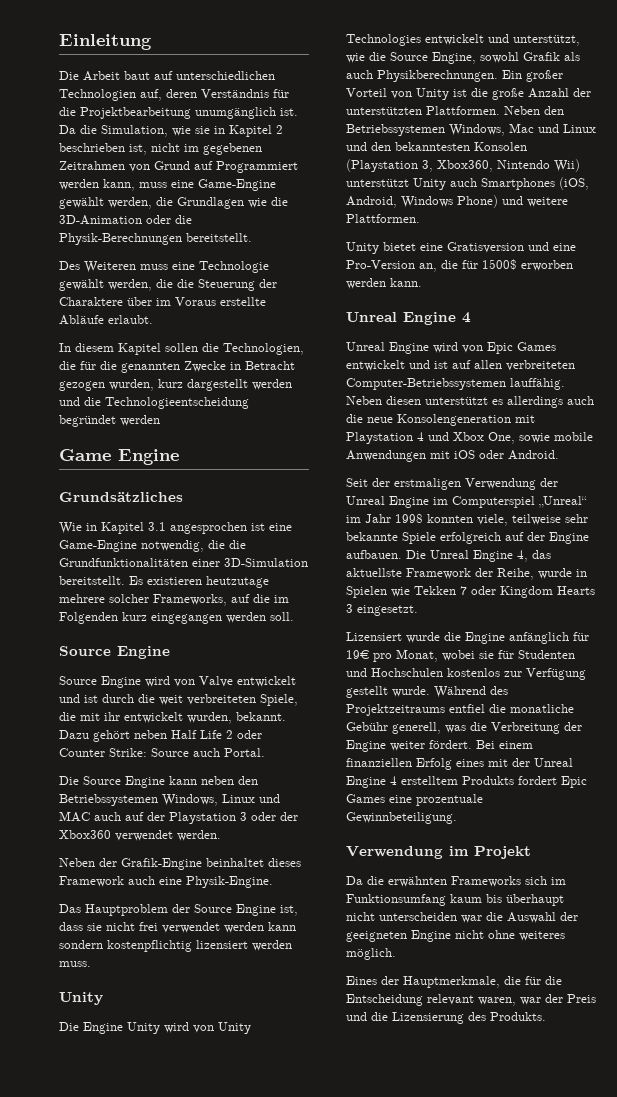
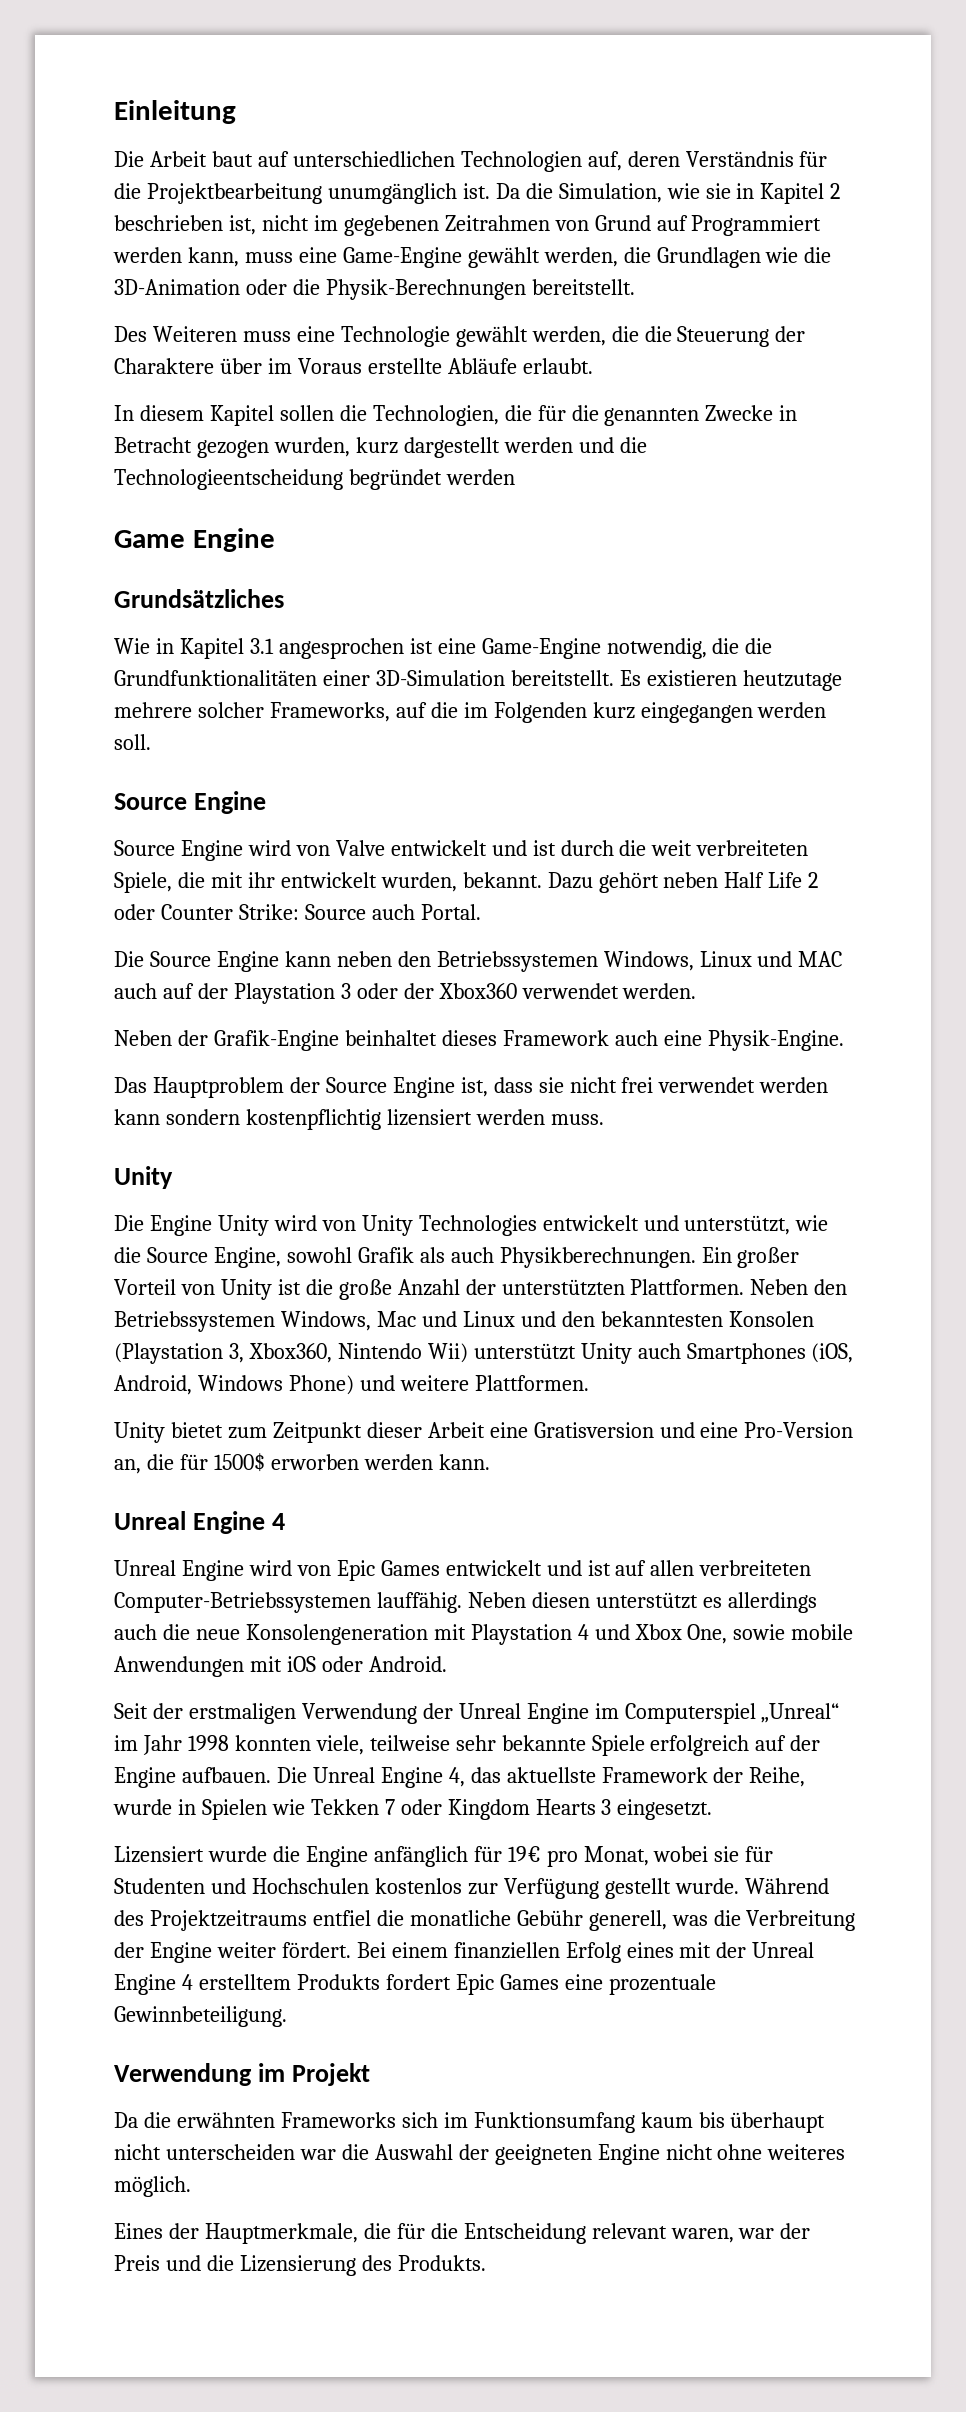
- Unity bietet eine Gratisversion und eine Pro-Version an, die für 1500$ erworben werden kann.
+ Unity bietet zum Zeitpunkt dieser Arbeit eine Gratisversion und eine Pro-Version an, die für 1500$ erworben werden kann.

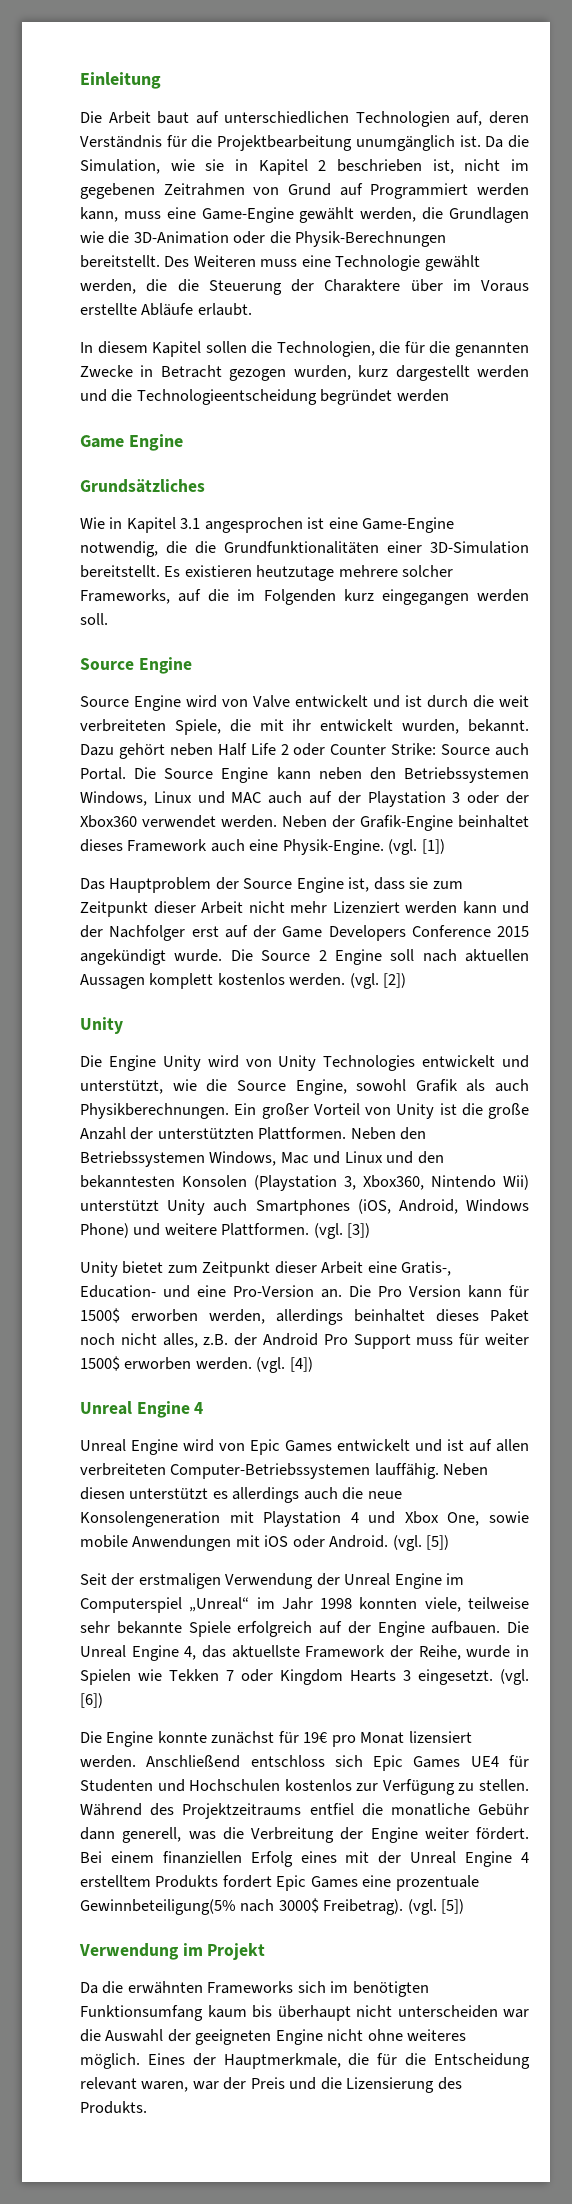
- Da die Simulation, wie sie in Kapitel 2 beschrieben ist, nicht im gegebenen Zeitrahmen von Grund auf Programmiert werden kann, muss eine Game-Engine gewählt werden, die Grundlagen wie die 3D-Animation oder die Physik-Berechnungen bereitstellt.
- Des Weiteren muss eine Technologie gewählt werden, die die Steuerung der Charaktere über im Voraus erstellte Abläufe erlaubt.
+ Da die Simulation, wie sie in Kapitel 2 beschrieben ist, nicht im gegebenen Zeitrahmen von Grund auf Programmiert werden kann, muss eine Game-Engine gewählt werden, die Grundlagen wie die 3D-Animation oder die Physik-Berechnungen bereitstellt. Des Weiteren muss eine Technologie gewählt werden, die die Steuerung der Charaktere über im Voraus erstellte Abläufe erlaubt.
- Dazu gehört neben Half Life 2 oder Counter Strike: Source auch Portal.
- Die Source Engine kann neben den Betriebssystemen Windows, Linux und MAC auch auf der Playstation 3 oder der Xbox360 verwendet werden.
- Neben der Grafik-Engine beinhaltet dieses Framework auch eine Physik-Engine.
+ Dazu gehört neben Half Life 2 oder Counter Strike: Source auch Portal. Die Source Engine kann neben den Betriebssystemen Windows, Linux und MAC auch auf der Playstation 3 oder der Xbox360 verwendet werden. Neben der Grafik-Engine beinhaltet dieses Framework auch eine Physik-Engine. (vgl. [1])
- Das Hauptproblem der Source Engine ist, dass sie nicht frei verwendet werden kann sondern kostenpflichtig lizensiert werden muss.
+ Das Hauptproblem der Source Engine ist, dass sie zum Zeitpunkt dieser Arbeit nicht mehr Lizenziert werden kann und der Nachfolger erst auf der Game Developers Conference 2015 angekündigt wurde. Die Source 2 Engine soll nach aktuellen Aussagen komplett kostenlos werden. (vgl. [2])
+ (vgl. [3])
- Unity bietet zum Zeitpunkt dieser Arbeit eine Gratisversion und eine Pro-Version an, die für 1500$ erworben werden kann.
+ Unity bietet zum Zeitpunkt dieser Arbeit eine Gratis-, Education- und eine Pro-Version an. Die Pro Version kann für 1500$ erworben werden, allerdings beinhaltet dieses Paket noch nicht alles, z.B. der Android Pro Support muss für weiter 1500$ erworben werden. (vgl. [4])
- Neben diesen unterstützt es allerdings auch die neue Konsolengeneration mit Playstation 4 und Xbox One, sowie mobile Anwendungen mit iOS oder Android.
+ Neben diesen unterstützt es allerdings auch die neue Konsolengeneration mit Playstation 4 und Xbox One, sowie mobile Anwendungen mit iOS oder Android. (vgl. [5])
- Die Unreal Engine 4, das aktuellste Framework der Reihe, wurde in Spielen wie Tekken 7 oder Kingdom Hearts 3 eingesetzt.
- Lizensiert wurde die Engine anfänglich für 19€ pro Monat, wobei sie für Studenten und Hochschulen kostenlos zur Verfügung gestellt wurde.
+ Die Unreal Engine 4, das aktuellste Framework der Reihe, wurde in Spielen wie Tekken 7 oder Kingdom Hearts 3 eingesetzt. (vgl. [6])
+ Die Engine konnte zunächst für 19€ pro Monat lizensiert werden. Anschließend entschloss sich Epic Games UE4 für Studenten und Hochschulen kostenlos zur Verfügung zu stellen.
- Während des Projektzeitraums entfiel die monatliche Gebühr generell, was die Verbreitung der Engine weiter fördert.
+ Während des Projektzeitraums entfiel die monatliche Gebühr dann generell, was die Verbreitung der Engine weiter fördert.
- Bei einem finanziellen Erfolg eines mit der Unreal Engine 4 erstelltem Produkts fordert Epic Games eine prozentuale Gewinnbeteiligung.
+ Bei einem finanziellen Erfolg eines mit der Unreal Engine 4 erstelltem Produkts fordert Epic Games eine prozentuale Gewinnbeteiligung(5% nach 3000$ Freibetrag). (vgl. [5])
- Da die erwähnten Frameworks sich im Funktionsumfang kaum bis überhaupt nicht unterscheiden war die Auswahl der geeigneten Engine nicht ohne weiteres möglich.
- Eines der Hauptmerkmale, die für die Entscheidung relevant waren, war der Preis und die Lizensierung des Produkts.
+ Da die erwähnten Frameworks sich im benötigten Funktionsumfang kaum bis überhaupt nicht unterscheiden war die Auswahl der geeigneten Engine nicht ohne weiteres möglich. Eines der Hauptmerkmale, die für die Entscheidung relevant waren, war der Preis und die Lizensierung des Produkts.

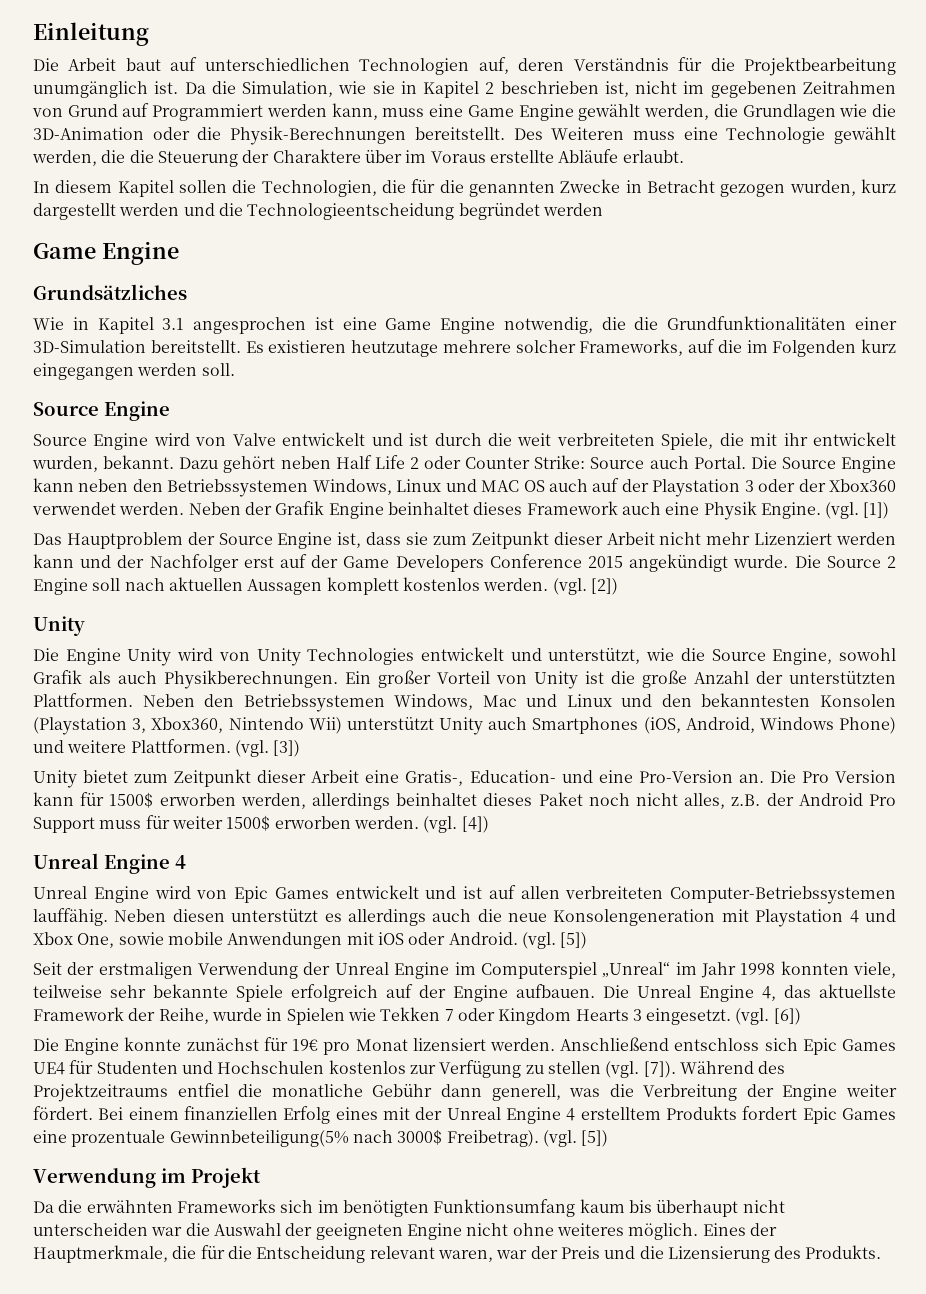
- Da die Simulation, wie sie in Kapitel 2 beschrieben ist, nicht im gegebenen Zeitrahmen von Grund auf Programmiert werden kann, muss eine Game-Engine gewählt werden, die Grundlagen wie die 3D-Animation oder die Physik-Berechnungen bereitstellt.
+ Da die Simulation, wie sie in Kapitel 2 beschrieben ist, nicht im gegebenen Zeitrahmen von Grund auf Programmiert werden kann, muss eine Game Engine gewählt werden, die Grundlagen wie die 3D-Animation oder die Physik-Berechnungen bereitstellt.
- Wie in Kapitel 3.1 angesprochen ist eine Game-Engine notwendig, die die Grundfunktionalitäten einer 3D-Simulation bereitstellt.
+ Wie in Kapitel 3.1 angesprochen ist eine Game Engine notwendig, die die Grundfunktionalitäten einer 3D-Simulation bereitstellt.
- Die Source Engine kann neben den Betriebssystemen Windows, Linux und MAC auch auf der Playstation 3 oder der Xbox360 verwendet werden.
+ Die Source Engine kann neben den Betriebssystemen Windows, Linux und MAC OS auch auf der Playstation 3 oder der Xbox360 verwendet werden.
- Neben der Grafik-Engine beinhaltet dieses Framework auch eine Physik-Engine.
+ Neben der Grafik Engine beinhaltet dieses Framework auch eine Physik Engine.
- Anschließend entschloss sich Epic Games UE4 für Studenten und Hochschulen kostenlos zur Verfügung zu stellen.
+ Anschließend entschloss sich Epic Games UE4 für Studenten und Hochschulen kostenlos zur Verfügung zu stellen (vgl. [7]).

